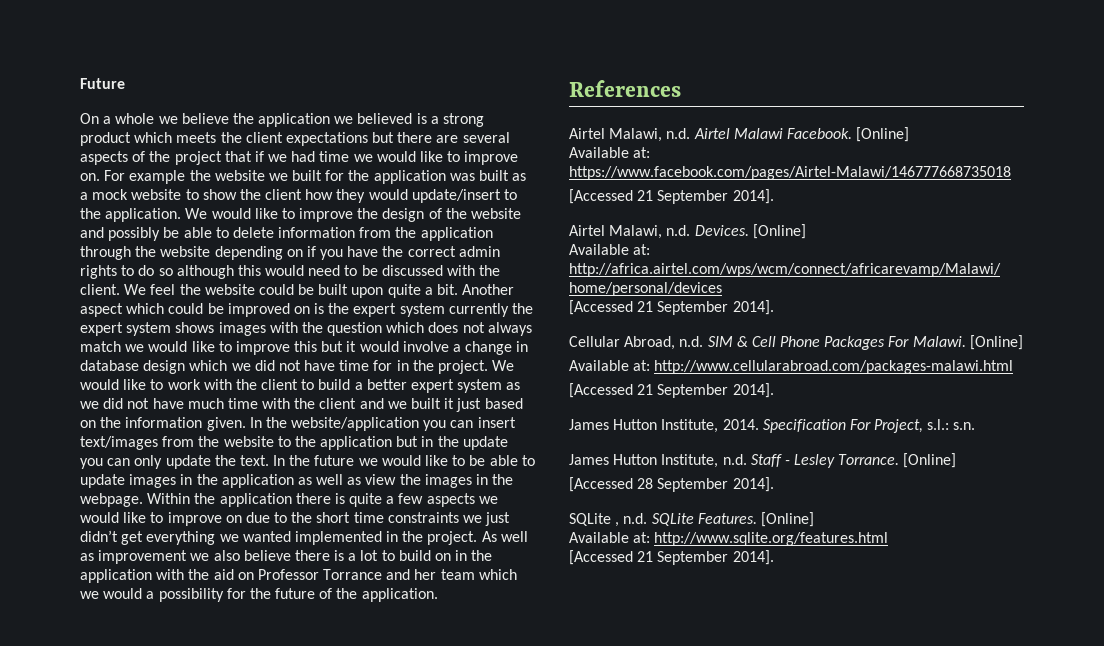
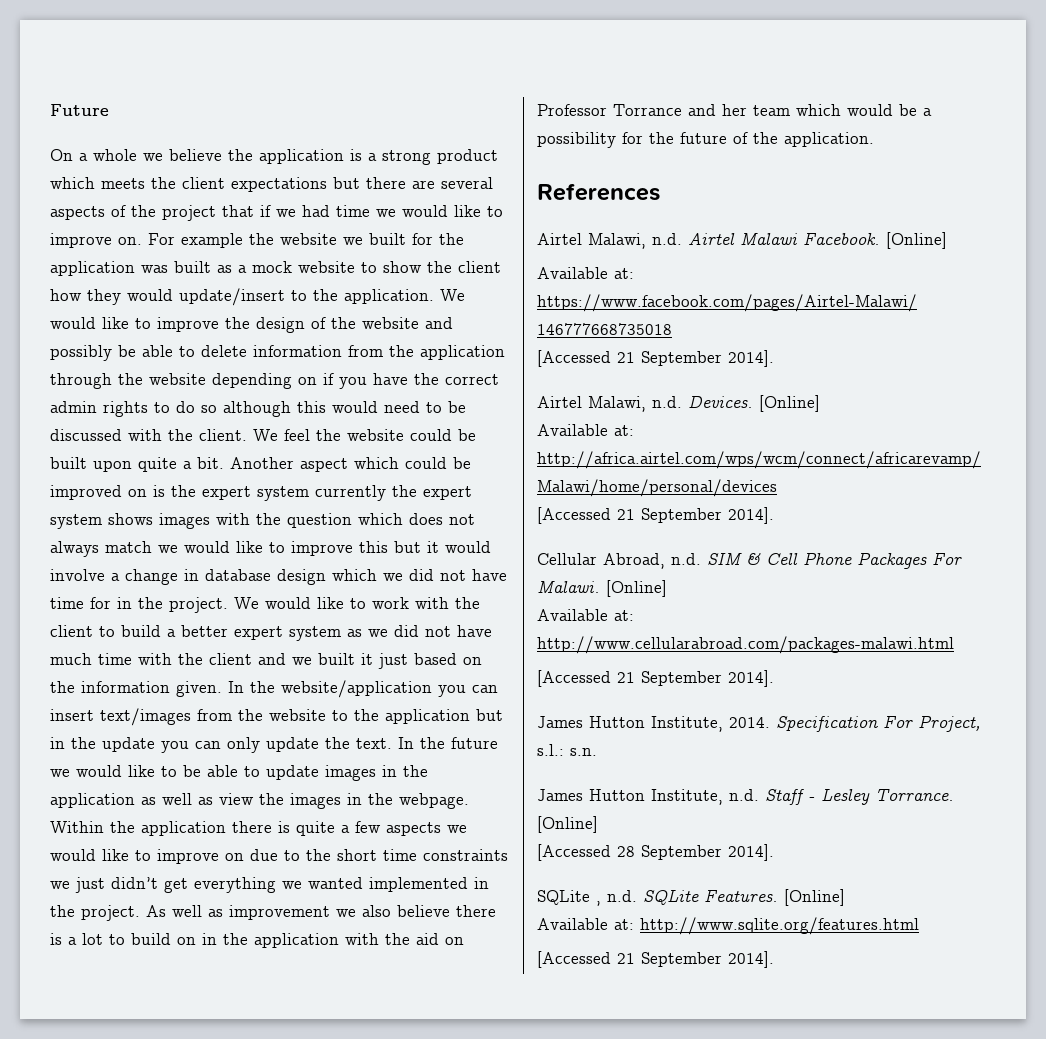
- On a whole we believe the application we believed is a strong product which meets the client expectations but there are several aspects of the project that if we had time we would like to improve on.
+ On a whole we believe the application is a strong product which meets the client expectations but there are several aspects of the project that if we had time we would like to improve on.
- As well as improvement we also believe there is a lot to build on in the application with the aid on Professor Torrance and her team which we would a possibility for the future of the application.
+ As well as improvement we also believe there is a lot to build on in the application with the aid on Professor Torrance and her team which would be a possibility for the future of the application.

